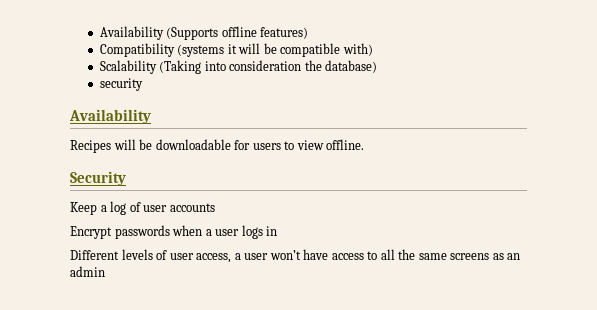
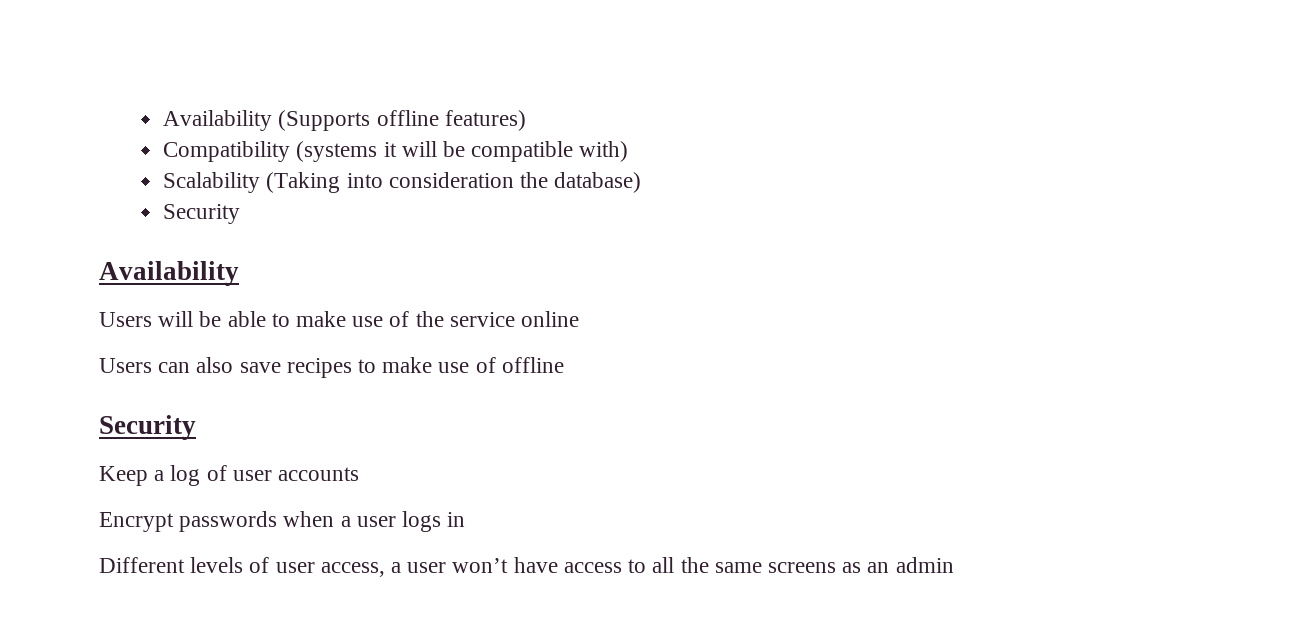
  Scalability (Taking into consideration the database)
- security
+ Security
- Recipes will be downloadable for users to view offline.
+ Users will be able to make use of the service online
+ Users can also save recipes to make use of offline

